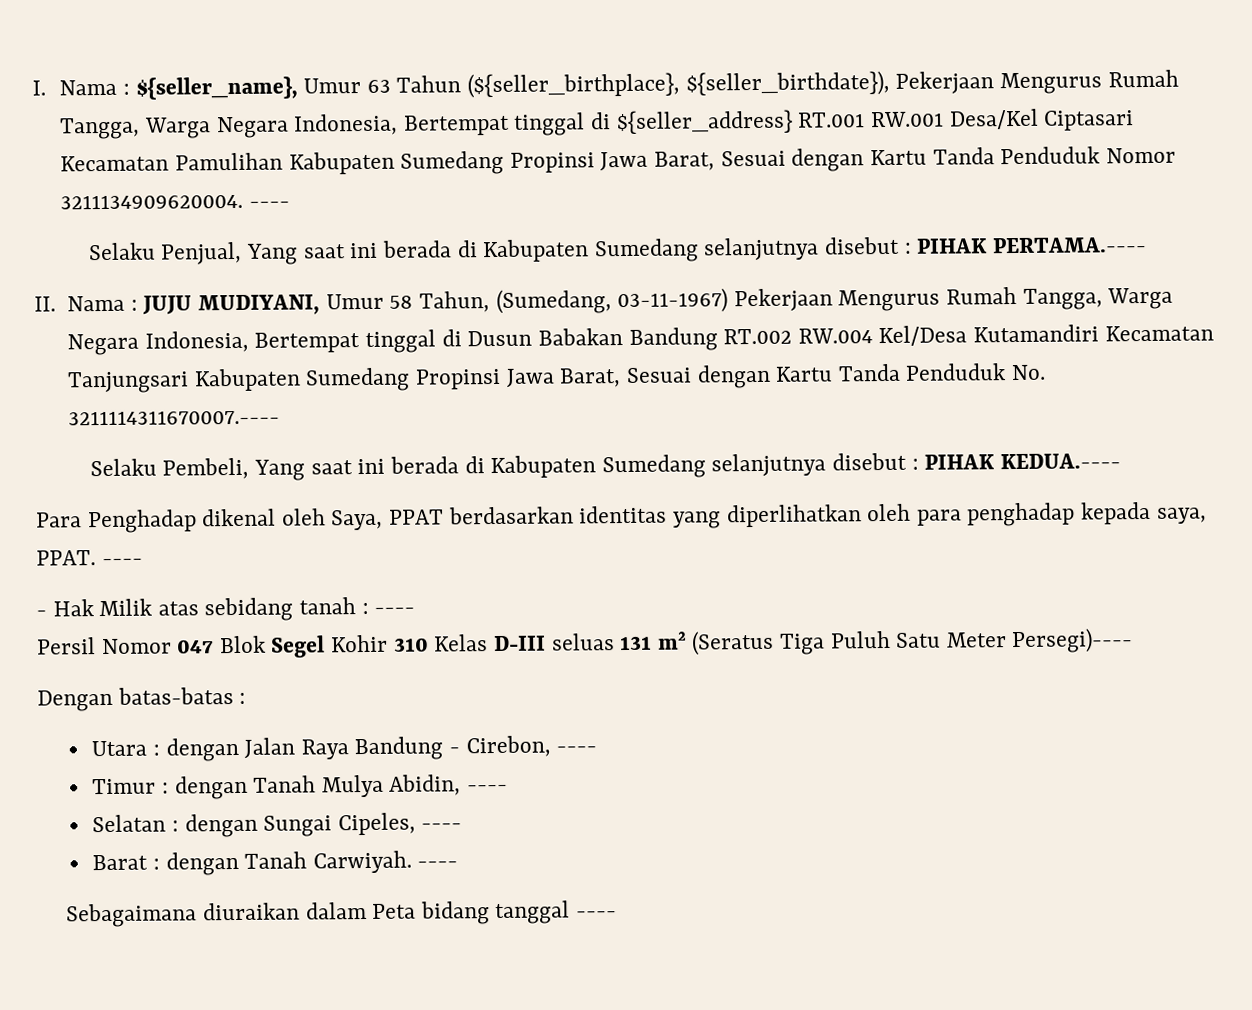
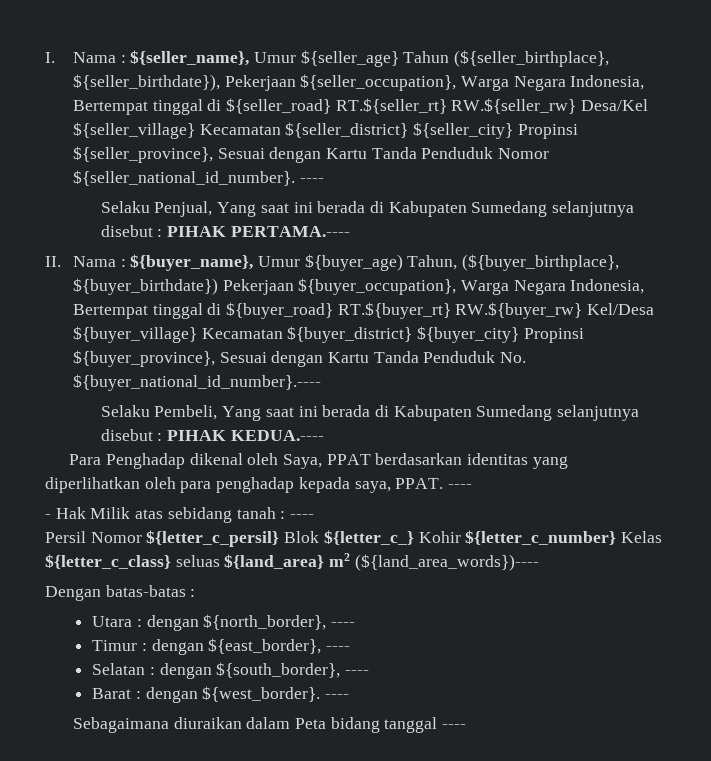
- I. Nama : ${seller_name}, Umur 63 Tahun (${seller_birthplace}, ${seller_birthdate}), Pekerjaan Mengurus Rumah Tangga, Warga Negara Indonesia, Bertempat tinggal di ${seller_address} RT.001 RW.001 Desa/Kel Ciptasari Kecamatan Pamulihan Kabupaten Sumedang Propinsi Jawa Barat, Sesuai dengan Kartu Tanda Penduduk Nomor 3211134909620004.
+ I. Nama : ${seller_name}, Umur ${seller_age} Tahun (${seller_birthplace}, ${seller_birthdate}), Pekerjaan ${seller_occupation}, Warga Negara Indonesia, Bertempat tinggal di ${seller_road} RT.${seller_rt} RW.${seller_rw} Desa/Kel ${seller_village} Kecamatan ${seller_district} ${seller_city} Propinsi ${seller_province}, Sesuai dengan Kartu Tanda Penduduk Nomor ${seller_national_id_number}.
- II. Nama : JUJU MUDIYANI, Umur 58 Tahun, (Sumedang, 03-11-1967) Pekerjaan Mengurus Rumah Tangga, Warga Negara Indonesia, Bertempat tinggal di Dusun Babakan Bandung RT.002 RW.004 Kel/Desa Kutamandiri Kecamatan Tanjungsari Kabupaten Sumedang Propinsi Jawa Barat, Sesuai dengan Kartu Tanda Penduduk No. 3211114311670007.----
+ II. Nama : ${buyer_name}, Umur ${buyer_age) Tahun, (${buyer_birthplace}, ${buyer_birthdate}) Pekerjaan ${buyer_occupation}, Warga Negara Indonesia, Bertempat tinggal di ${buyer_road} RT.${buyer_rt} RW.${buyer_rw} Kel/Desa ${buyer_village} Kecamatan ${buyer_district} ${buyer_city} Propinsi ${buyer_province}, Sesuai dengan Kartu Tanda Penduduk No. ${buyer_national_id_number}.----
- Persil Nomor 047 Blok Segel Kohir 310 Kelas D-III seluas 131 m2 (Seratus Tiga Puluh Satu Meter Persegi)----
+ Persil Nomor ${letter_c_persil} Blok ${letter_c_} Kohir ${letter_c_number} Kelas ${letter_c_class} seluas ${land_area} m2 (${land_area_words})----
- Utara : dengan Jalan Raya Bandung - Cirebon, ----
+ Utara : dengan ${north_border}, ----
- Timur : dengan Tanah Mulya Abidin, ----
+ Timur : dengan ${east_border}, ----
- Selatan : dengan Sungai Cipeles, ----
+ Selatan : dengan ${south_border}, ----
- Barat : dengan Tanah Carwiyah.
+ Barat : dengan ${west_border}.

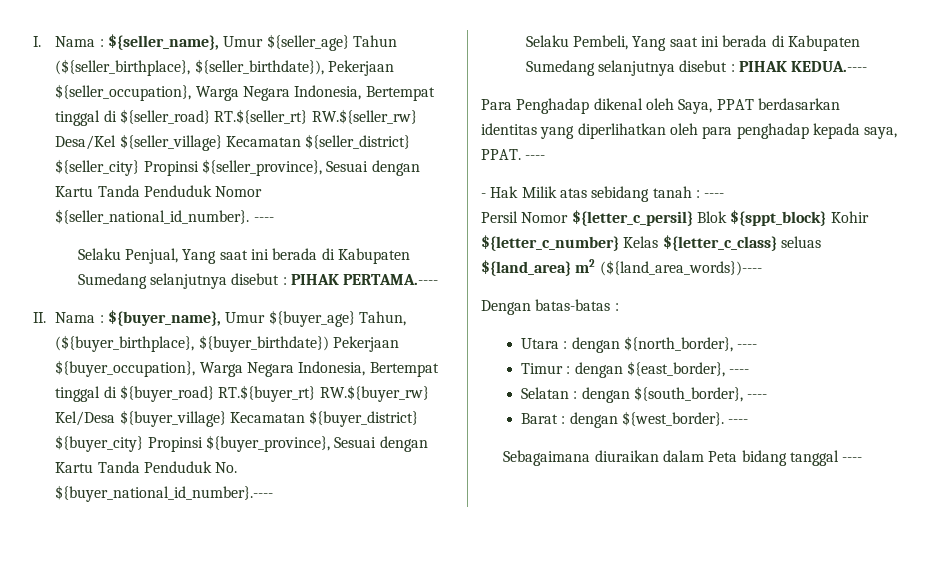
- II. Nama : ${buyer_name}, Umur ${buyer_age) Tahun, (${buyer_birthplace}, ${buyer_birthdate}) Pekerjaan ${buyer_occupation}, Warga Negara Indonesia, Bertempat tinggal di ${buyer_road} RT.${buyer_rt} RW.${buyer_rw} Kel/Desa ${buyer_village} Kecamatan ${buyer_district} ${buyer_city} Propinsi ${buyer_province}, Sesuai dengan Kartu Tanda Penduduk No. ${buyer_national_id_number}.----
+ II. Nama : ${buyer_name}, Umur ${buyer_age} Tahun, (${buyer_birthplace}, ${buyer_birthdate}) Pekerjaan ${buyer_occupation}, Warga Negara Indonesia, Bertempat tinggal di ${buyer_road} RT.${buyer_rt} RW.${buyer_rw} Kel/Desa ${buyer_village} Kecamatan ${buyer_district} ${buyer_city} Propinsi ${buyer_province}, Sesuai dengan Kartu Tanda Penduduk No. ${buyer_national_id_number}.----
- Persil Nomor ${letter_c_persil} Blok ${letter_c_} Kohir ${letter_c_number} Kelas ${letter_c_class} seluas ${land_area} m2 (${land_area_words})----
+ Persil Nomor ${letter_c_persil} Blok ${sppt_block} Kohir ${letter_c_number} Kelas ${letter_c_class} seluas ${land_area} m2 (${land_area_words})----

